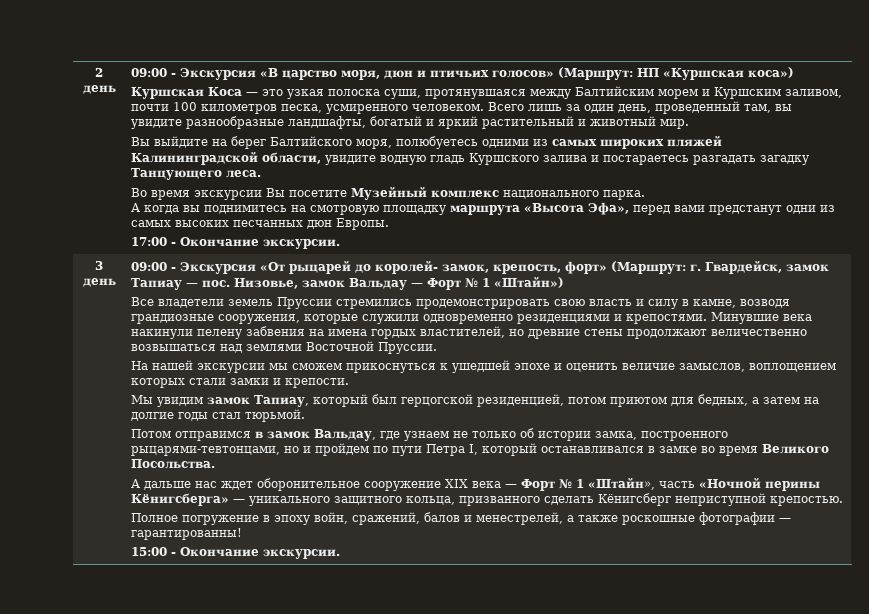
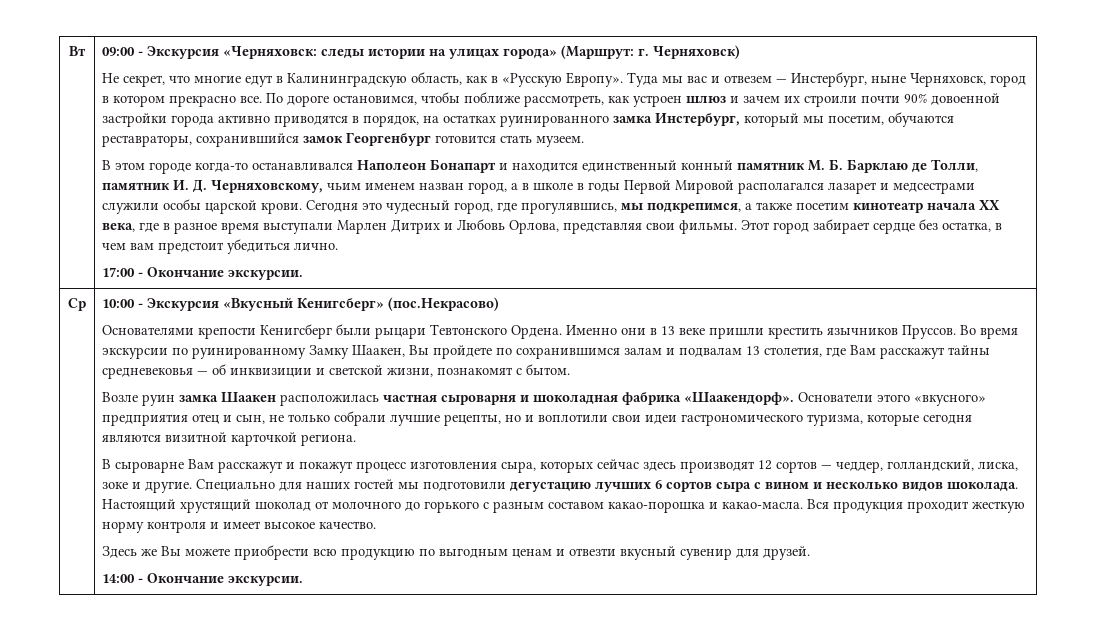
- 2 день | 09:00 - Экскурсия «В царство моря, дюн и птичьих голосов» (Маршрут: НП «Куршская коса»)
- Куршская Коса — это узкая полоска суши, протянувшаяся между Балтийским морем и Куршским заливом, почти 100 километров песка, усмиренного человеком. Всего лишь за один день, проведенный там, вы увидите разнообразные ландшафты, богатый и яркий растительный и животный мир.
- Вы выйдите на берег Балтийского моря, полюбуетесь одними из самых широких пляжей Калининградской области, увидите водную гладь Куршского залива и постараетесь разгадать загадку Танцующего леса.
- Во время экскурсии Вы посетите Музейный комплекс национального парка.
- А когда вы поднимитесь на смотровую площадку маршрута «Высота Эфа», перед вами предстанут одни из самых высоких песчанных дюн Европы.
+ Вт | 09:00 - Экскурсия «Черняховск: следы истории на улицах города» (Маршрут: г. Черняховск)
+ Не секрет, что многие едут в Калининградскую область, как в «Русскую Европу». Туда мы вас и отвезем — Инстербург, ныне Черняховск, город в котором прекрасно все. По дороге остановимся, чтобы поближе рассмотреть, как устроен шлюз и зачем их строили почти 90% довоенной застройки города активно приводятся в порядок, на остатках руинированного замка Инстербург, который мы посетим, обучаются реставраторы, сохранившийся замок Георгенбург готовится стать музеем.
+ В этом городе когда-то останавливался Наполеон Бонапарт и находится единственный конный памятник М. Б. Барклаю де Толли, памятник И. Д. Черняховскому, чьим именем назван город, а в школе в годы Первой Мировой располагался лазарет и медсестрами служили особы царской крови. Сегодня это чудесный город, где прогулявшись, мы подкрепимся, а также посетим кинотеатр начала ХХ века, где в разное время выступали Марлен Дитрих и Любовь Орлова, представляя свои фильмы. Этот город забирает сердце без остатка, в чем вам предстоит убедиться лично.
  17:00 - Окончание экскурсии.
- 3 день | 09:00 - Экскурсия «От рыцарей до королей- замок, крепость, форт» (Маршрут: г. Гвардейск, замок Тапиау — пос. Низовье, замок Вальдау — Форт № 1 «Штайн»)
- Все владетели земель Пруссии стремились продемонстрировать свою власть и силу в камне, возводя грандиозные сооружения, которые служили одновременно резиденциями и крепостями. Минувшие века накинули пелену забвения на имена гордых властителей, но древние стены продолжают величественно возвышаться над землями Восточной Пруссии.
- На нашей экскурсии мы сможем прикоснуться к ушедшей эпохе и оценить величие замыслов, воплощением которых стали замки и крепости.
- Мы увидим замок Тапиау, который был герцогской резиденцией, потом приютом для бедных, а затем на долгие годы стал тюрьмой.
- Потом отправимся в замок Вальдау, где узнаем не только об истории замка, построенного рыцарями-тевтонцами, но и пройдем по пути Петра I, который останавливался в замке во время Великого Посольства.
- А дальше нас ждет оборонительное сооружение XIX века — Форт № 1 «Штайн», часть «Ночной перины Кёнигсберга» — уникального защитного кольца, призванного сделать Кёнигсберг неприступной крепостью.
- Полное погружение в эпоху войн, сражений, балов и менестрелей, а также роскошные фотографии — гарантированны!
- 15:00 - Окончание экскурсии.
+ Ср | 10:00 - Экскурсия «Вкусный Кенигсберг» (пос.Некрасово)
+ Основателями крепости Кенигсберг были рыцари Тевтонского Ордена. Именно они в 13 веке пришли крестить язычников Пруссов. Во время экскурсии по руинированному Замку Шаакен, Вы пройдете по сохранившимся залам и подвалам 13 столетия, где Вам расскажут тайны средневековья — об инквизиции и светской жизни, познакомят с бытом.
+ Возле руин замка Шаакен расположилась частная сыроварня и шоколадная фабрика «Шаакендорф». Основатели этого «вкусного» предприятия отец и сын, не только собрали лучшие рецепты, но и воплотили свои идеи гастрономического туризма, которые сегодня являются визитной карточкой региона.
+ В сыроварне Вам расскажут и покажут процесс изготовления сыра, которых сейчас здесь производят 12 сортов — чеддер, голландский, лиска, зоке и другие. Специально для наших гостей мы подготовили дегустацию лучших 6 сортов сыра с вином и несколько видов шоколада. Настоящий хрустящий шоколад от молочного до горького с разным составом какао-порошка и какао-масла. Вся продукция проходит жесткую норму контроля и имеет высокое качество.
+ Здесь же Вы можете приобрести всю продукцию по выгодным ценам и отвезти вкусный сувенир для друзей.
+ 14:00 - Окончание экскурсии.

